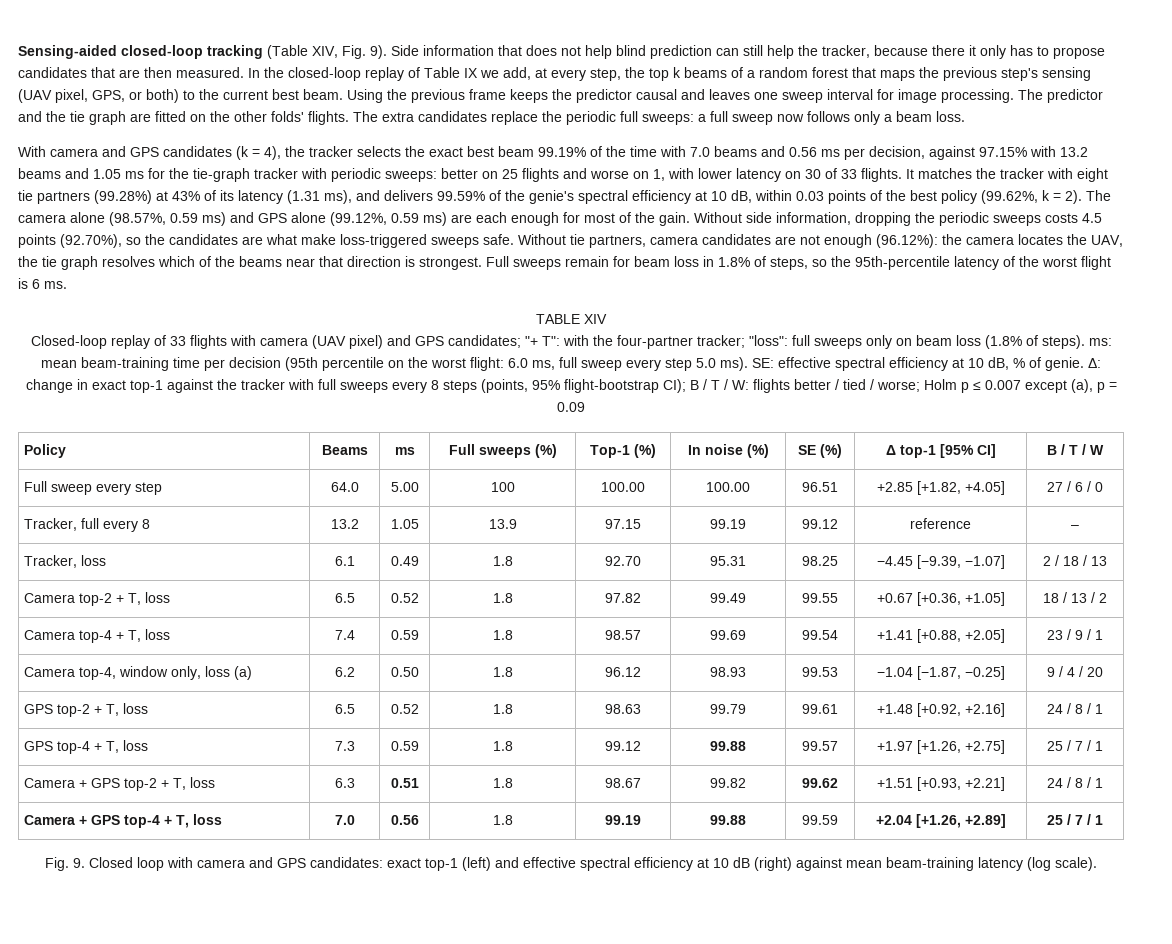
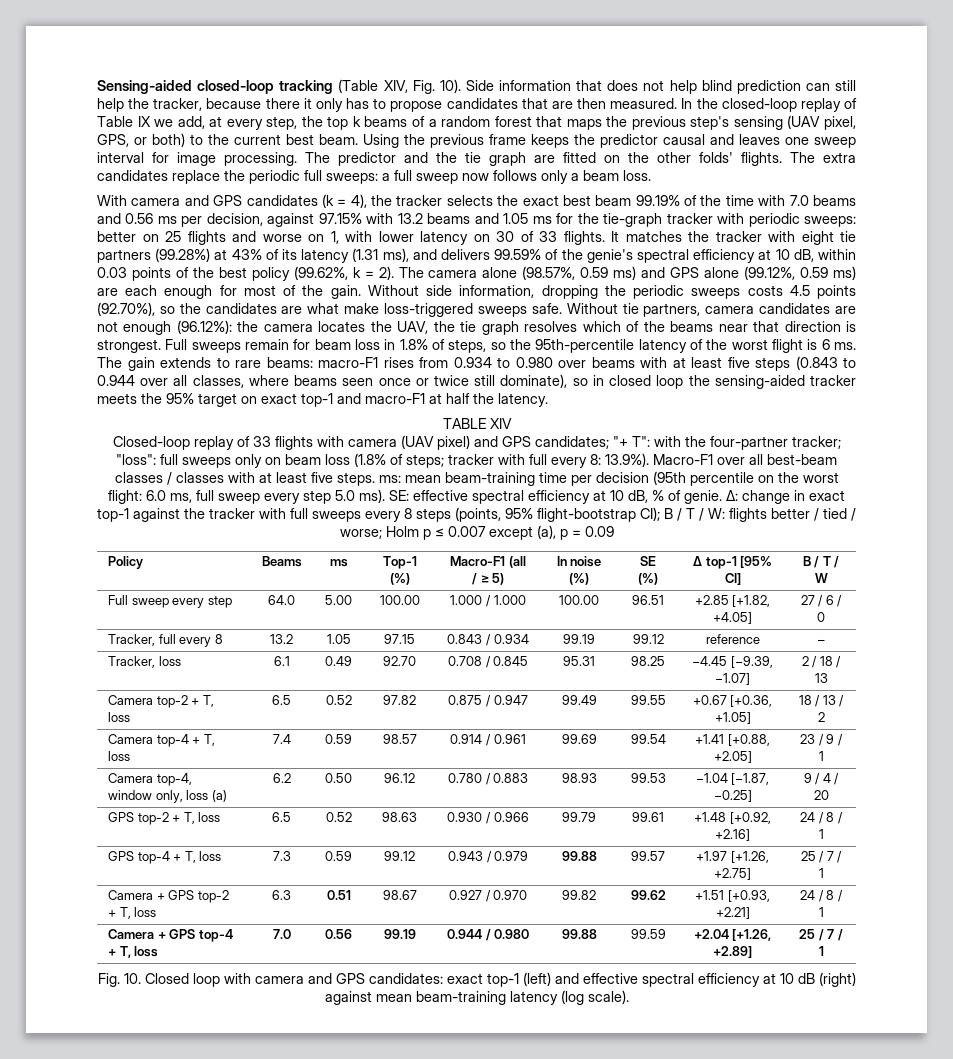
- Sensing-aided closed-loop tracking (Table XIV, Fig. 9).
+ Sensing-aided closed-loop tracking (Table XIV, Fig. 10).
+ The gain extends to rare beams: macro-F1 rises from 0.934 to 0.980 over beams with at least five steps (0.843 to 0.944 over all classes, where beams seen once or twice still dominate), so in closed loop the sensing-aided tracker meets the 95% target on exact top-1 and macro-F1 at half the latency.
- Closed-loop replay of 33 flights with camera (UAV pixel) and GPS candidates; "+ T": with the four-partner tracker; "loss": full sweeps only on beam loss (1.8% of steps). ms: mean beam-training time per decision (95th percentile on the worst flight: 6.0 ms, full sweep every step 5.0 ms).
+ Closed-loop replay of 33 flights with camera (UAV pixel) and GPS candidates; "+ T": with the four-partner tracker; "loss": full sweeps only on beam loss (1.8% of steps; tracker with full every 8: 13.9%). Macro-F1 over all best-beam classes / classes with at least five steps. ms: mean beam-training time per decision (95th percentile on the worst flight: 6.0 ms, full sweep every step 5.0 ms).
- Policy | Beams | ms | Full sweeps (%) | Top-1 (%) | In noise (%) | SE (%) | Δ top-1 [95% CI] | B / T / W
+ Policy | Beams | ms | Top-1 (%) | Macro-F1 (all / ≥ 5) | In noise (%) | SE (%) | Δ top-1 [95% CI] | B / T / W
- Full sweep every step | 64.0 | 5.00 | 100 | 100.00 | 100.00 | 96.51 | +2.85 [+1.82, +4.05] | 27 / 6 / 0
+ Full sweep every step | 64.0 | 5.00 | 100.00 | 1.000 / 1.000 | 100.00 | 96.51 | +2.85 [+1.82, +4.05] | 27 / 6 / 0
- Tracker, full every 8 | 13.2 | 1.05 | 13.9 | 97.15 | 99.19 | 99.12 | reference | –
+ Tracker, full every 8 | 13.2 | 1.05 | 97.15 | 0.843 / 0.934 | 99.19 | 99.12 | reference | –
- Tracker, loss | 6.1 | 0.49 | 1.8 | 92.70 | 95.31 | 98.25 | −4.45 [−9.39, −1.07] | 2 / 18 / 13
+ Tracker, loss | 6.1 | 0.49 | 92.70 | 0.708 / 0.845 | 95.31 | 98.25 | −4.45 [−9.39, −1.07] | 2 / 18 / 13
- Camera top-2 + T, loss | 6.5 | 0.52 | 1.8 | 97.82 | 99.49 | 99.55 | +0.67 [+0.36, +1.05] | 18 / 13 / 2
+ Camera top-2 + T, loss | 6.5 | 0.52 | 97.82 | 0.875 / 0.947 | 99.49 | 99.55 | +0.67 [+0.36, +1.05] | 18 / 13 / 2
- Camera top-4 + T, loss | 7.4 | 0.59 | 1.8 | 98.57 | 99.69 | 99.54 | +1.41 [+0.88, +2.05] | 23 / 9 / 1
+ Camera top-4 + T, loss | 7.4 | 0.59 | 98.57 | 0.914 / 0.961 | 99.69 | 99.54 | +1.41 [+0.88, +2.05] | 23 / 9 / 1
- Camera top-4, window only, loss (a) | 6.2 | 0.50 | 1.8 | 96.12 | 98.93 | 99.53 | −1.04 [−1.87, −0.25] | 9 / 4 / 20
+ Camera top-4, window only, loss (a) | 6.2 | 0.50 | 96.12 | 0.780 / 0.883 | 98.93 | 99.53 | −1.04 [−1.87, −0.25] | 9 / 4 / 20
- GPS top-2 + T, loss | 6.5 | 0.52 | 1.8 | 98.63 | 99.79 | 99.61 | +1.48 [+0.92, +2.16] | 24 / 8 / 1
+ GPS top-2 + T, loss | 6.5 | 0.52 | 98.63 | 0.930 / 0.966 | 99.79 | 99.61 | +1.48 [+0.92, +2.16] | 24 / 8 / 1
- GPS top-4 + T, loss | 7.3 | 0.59 | 1.8 | 99.12 | 99.88 | 99.57 | +1.97 [+1.26, +2.75] | 25 / 7 / 1
+ GPS top-4 + T, loss | 7.3 | 0.59 | 99.12 | 0.943 / 0.979 | 99.88 | 99.57 | +1.97 [+1.26, +2.75] | 25 / 7 / 1
- Camera + GPS top-2 + T, loss | 6.3 | 0.51 | 1.8 | 98.67 | 99.82 | 99.62 | +1.51 [+0.93, +2.21] | 24 / 8 / 1
+ Camera + GPS top-2 + T, loss | 6.3 | 0.51 | 98.67 | 0.927 / 0.970 | 99.82 | 99.62 | +1.51 [+0.93, +2.21] | 24 / 8 / 1
- Camera + GPS top-4 + T, loss | 7.0 | 0.56 | 1.8 | 99.19 | 99.88 | 99.59 | +2.04 [+1.26, +2.89] | 25 / 7 / 1
+ Camera + GPS top-4 + T, loss | 7.0 | 0.56 | 99.19 | 0.944 / 0.980 | 99.88 | 99.59 | +2.04 [+1.26, +2.89] | 25 / 7 / 1
- Fig. 9. Closed loop with camera and GPS candidates: exact top-1 (left) and effective spectral efficiency at 10 dB (right) against mean beam-training latency (log scale).
+ Fig. 10. Closed loop with camera and GPS candidates: exact top-1 (left) and effective spectral efficiency at 10 dB (right) against mean beam-training latency (log scale).

